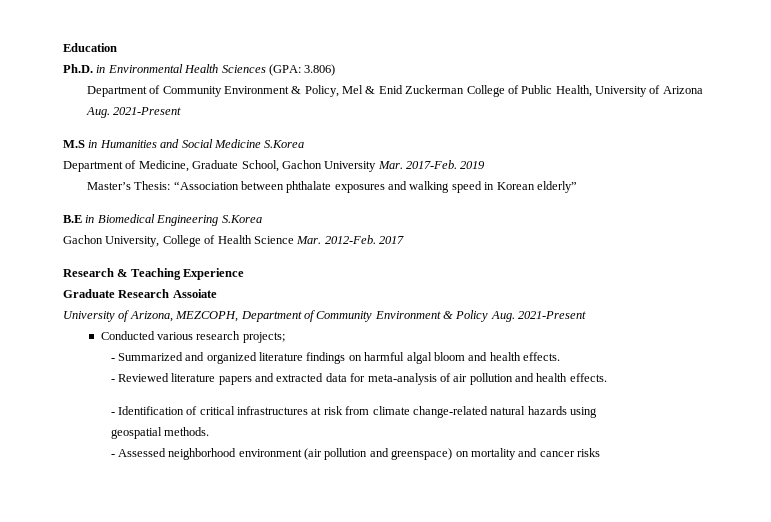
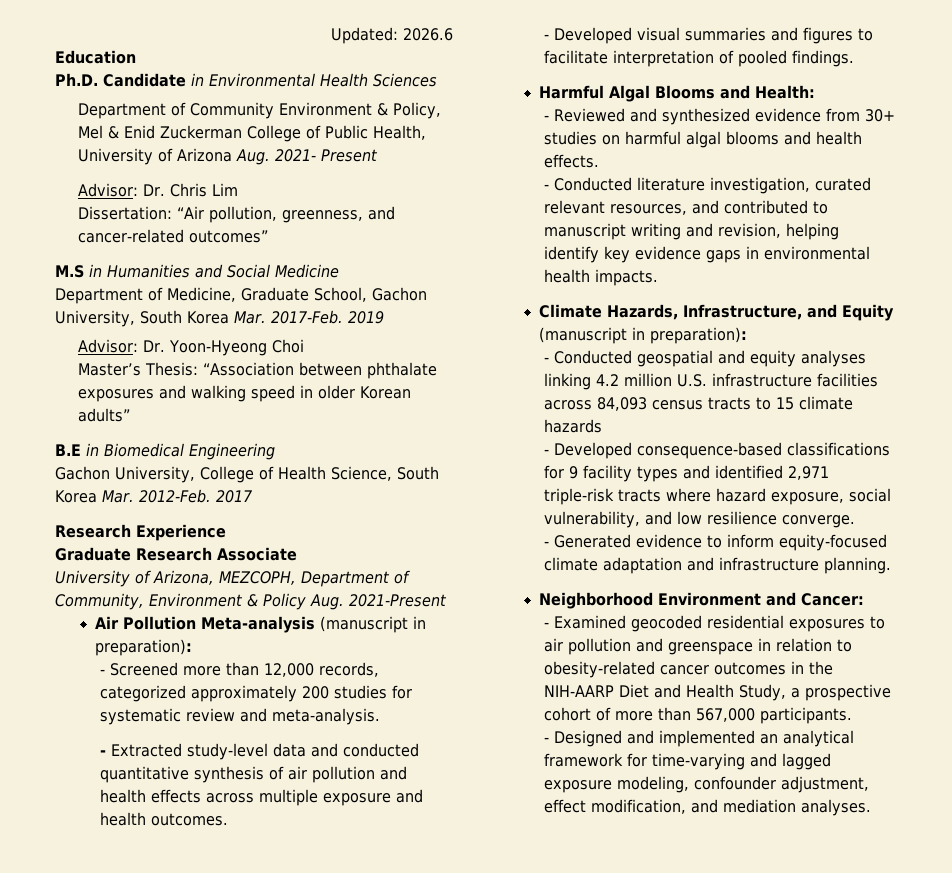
+ Updated: 2026.6
- Ph.D. in Environmental Health Sciences (GPA: 3.806)
+ Ph.D. Candidate in Environmental Health Sciences
- Department of Community Environment & Policy, Mel & Enid Zuckerman College of Public Health, University of Arizona Aug. 2021-Present
+ Department of Community Environment & Policy, Mel & Enid Zuckerman College of Public Health, University of Arizona Aug. 2021- Present
+ Advisor: Dr. Chris Lim
+ Dissertation: “Air pollution, greenness, and cancer-related outcomes”
- M.S in Humanities and Social Medicine S.Korea
+ M.S in Humanities and Social Medicine
- Department of Medicine, Graduate School, Gachon University Mar. 2017-Feb.
+ Department of Medicine, Graduate School, Gachon University, South Korea Mar. 2017-Feb.
+ Advisor: Dr. Yoon-Hyeong Choi
- Master’s Thesis: “Association between phthalate exposures and walking speed in Korean elderly”
+ Master’s Thesis: “Association between phthalate exposures and walking speed in older Korean adults”
- B.E in Biomedical Engineering S.Korea
+ B.E in Biomedical Engineering
- Gachon University, College of Health Science Mar. 2012-Feb.
+ Gachon University, College of Health Science, South Korea Mar. 2012-Feb.
- Research & Teaching Experience
+ Research Experience
- Graduate Research Assoiate
+ Graduate Research Associate
- University of Arizona, MEZCOPH, Department of Community Environment & Policy Aug. 2021-Present
+ University of Arizona, MEZCOPH, Department of Community, Environment & Policy Aug. 2021-Present
- Conducted various research projects;
- - Summarized and organized literature findings on harmful algal bloom and health effects.
- - Reviewed literature papers and extracted data for meta-analysis of air pollution and health effects.
- - Identification of critical infrastructures at risk from climate change-related natural hazards using
- geospatial methods.
- - Assessed neighborhood environment (air pollution and greenspace) on mortality and cancer risks
+ Air Pollution Meta-analysis (manuscript in preparation):
+ - Screened more than 12,000 records, categorized approximately 200 studies for systematic review and meta-analysis.
+ - Extracted study-level data and conducted quantitative synthesis of air pollution and health effects across multiple exposure and health outcomes.
+ - Developed visual summaries and figures to facilitate interpretation of pooled findings.
+ Harmful Algal Blooms and Health:
+ - Reviewed and synthesized evidence from 30+ studies on harmful algal blooms and health effects.
+ - Conducted literature investigation, curated relevant resources, and contributed to manuscript writing and revision, helping identify key evidence gaps in environmental health impacts.
+ Climate Hazards, Infrastructure, and Equity (manuscript in preparation):
+ - Conducted geospatial and equity analyses linking 4.2 million U.S. infrastructure facilities across 84,093 census tracts to 15 climate hazards
+ - Developed consequence-based classifications for 9 facility types and identified 2,971 triple-risk tracts where hazard exposure, social vulnerability, and low resilience converge.
+ - Generated evidence to inform equity-focused climate adaptation and infrastructure planning.
+ Neighborhood Environment and Cancer:
+ - Examined geocoded residential exposures to air pollution and greenspace in relation to obesity-related cancer outcomes in the NIH-AARP Diet and Health Study, a prospective cohort of more than 567,000 participants.
+ - Designed and implemented an analytical framework for time-varying and lagged exposure modeling, confounder adjustment, effect modification, and mediation analyses.

